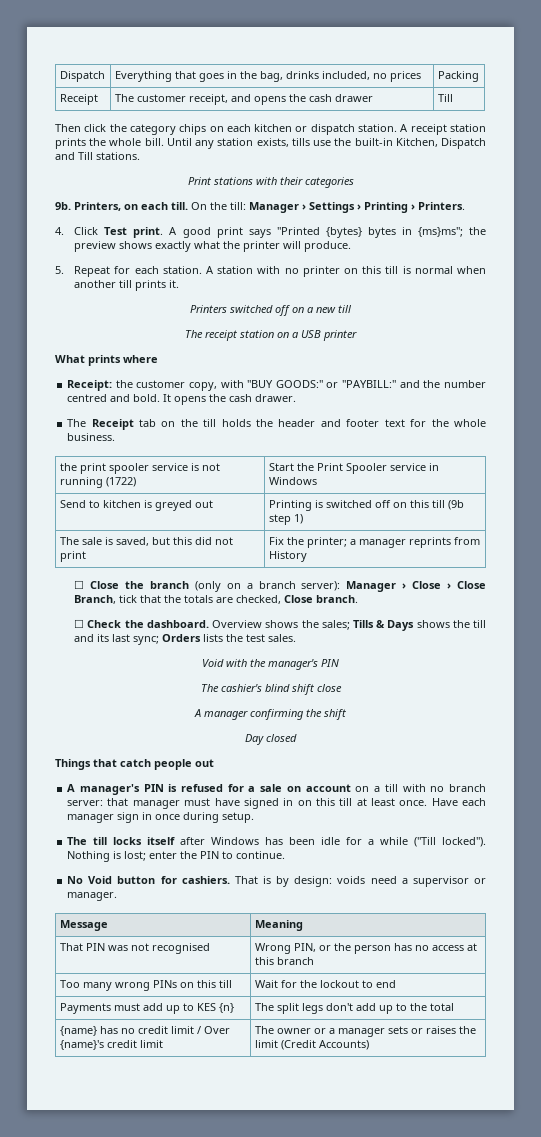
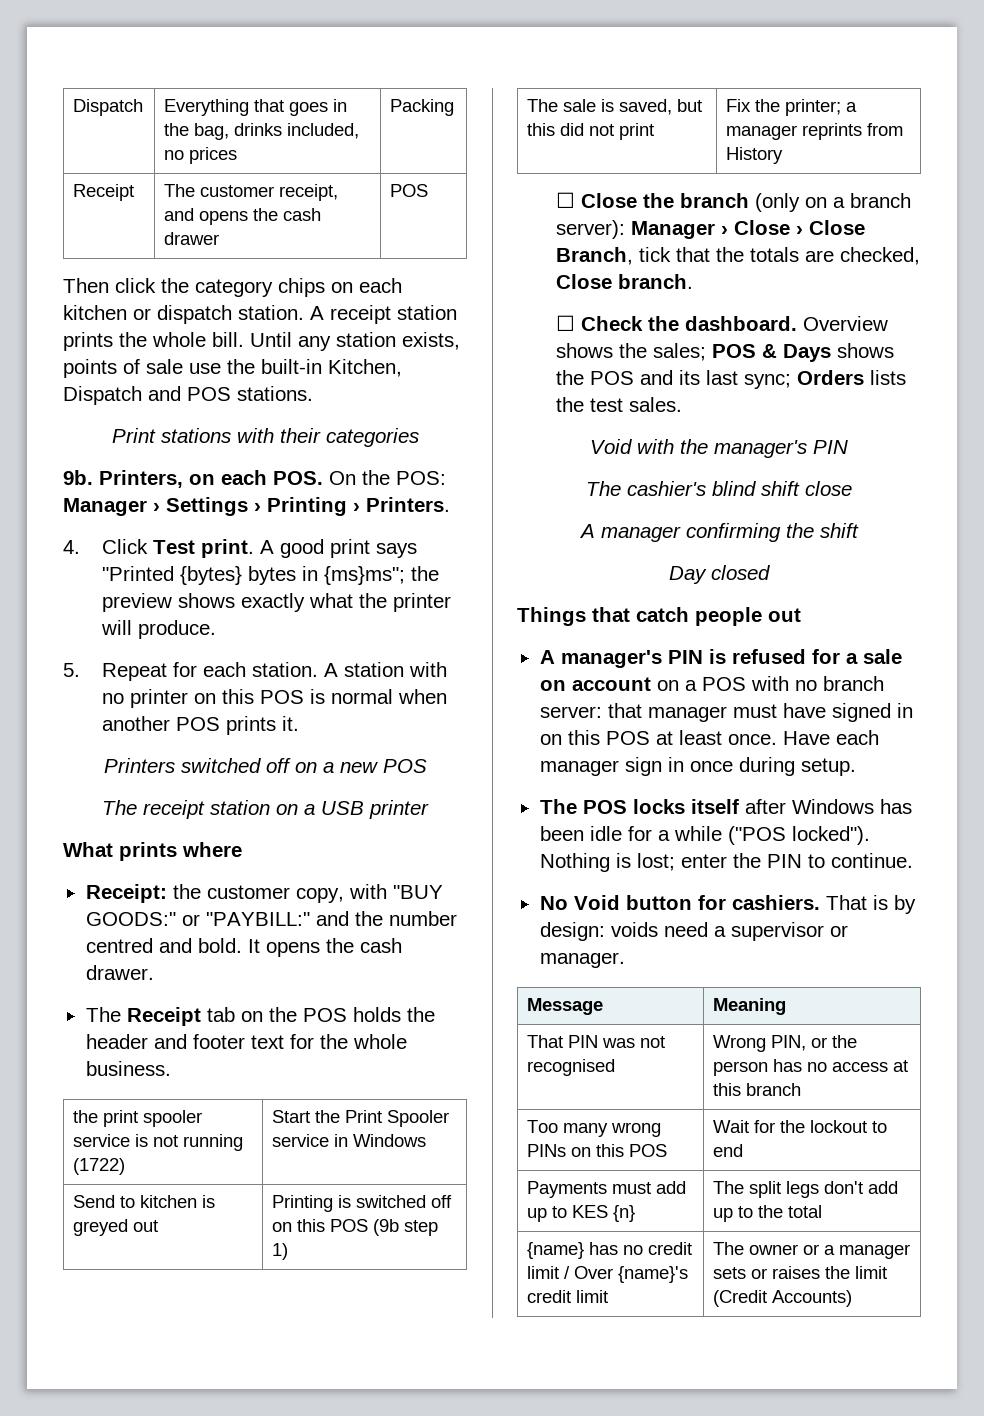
- Receipt | The customer receipt, and opens the cash drawer | Till
+ Receipt | The customer receipt, and opens the cash drawer | POS
- Until any station exists, tills use the built-in Kitchen, Dispatch and Till stations.
+ Until any station exists, points of sale use the built-in Kitchen, Dispatch and POS stations.
- Printers, on each till. On the till: Manager › Settings › Printing › Printers.
+ Printers, on each POS. On the POS: Manager › Settings › Printing › Printers.
- A station with no printer on this till is normal when another till prints it.
+ A station with no printer on this POS is normal when another POS prints it.
- Printers switched off on a new till
+ Printers switched off on a new POS
- The Receipt tab on the till holds the header and footer text for the whole business.
+ The Receipt tab on the POS holds the header and footer text for the whole business.
- Send to kitchen is greyed out | Printing is switched off on this till (9b step 1)
+ Send to kitchen is greyed out | Printing is switched off on this POS (9b step 1)
- Overview shows the sales; Tills & Days shows the till and its last sync; Orders lists the test sales.
+ Overview shows the sales; POS & Days shows the POS and its last sync; Orders lists the test sales.
- A manager's PIN is refused for a sale on account on a till with no branch server: that manager must have signed in on this till at least once.
+ A manager's PIN is refused for a sale on account on a POS with no branch server: that manager must have signed in on this POS at least once.
- The till locks itself after Windows has been idle for a while ("Till locked").
+ The POS locks itself after Windows has been idle for a while ("POS locked").
- Too many wrong PINs on this till | Wait for the lockout to end
+ Too many wrong PINs on this POS | Wait for the lockout to end

